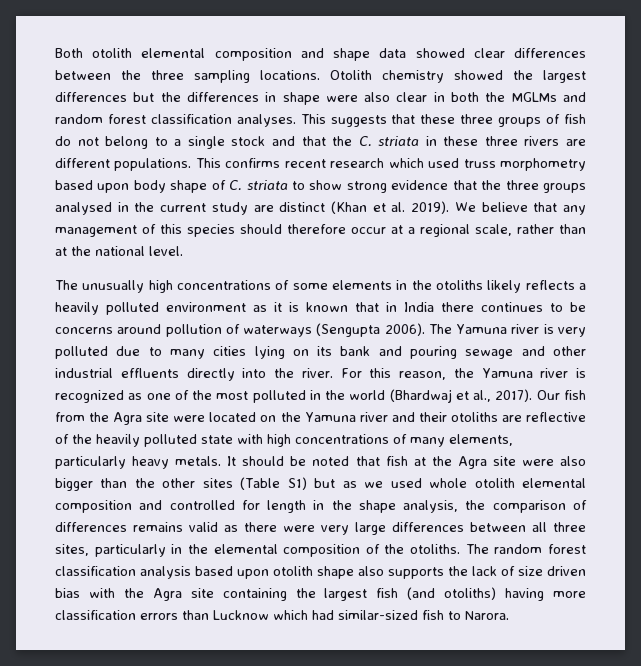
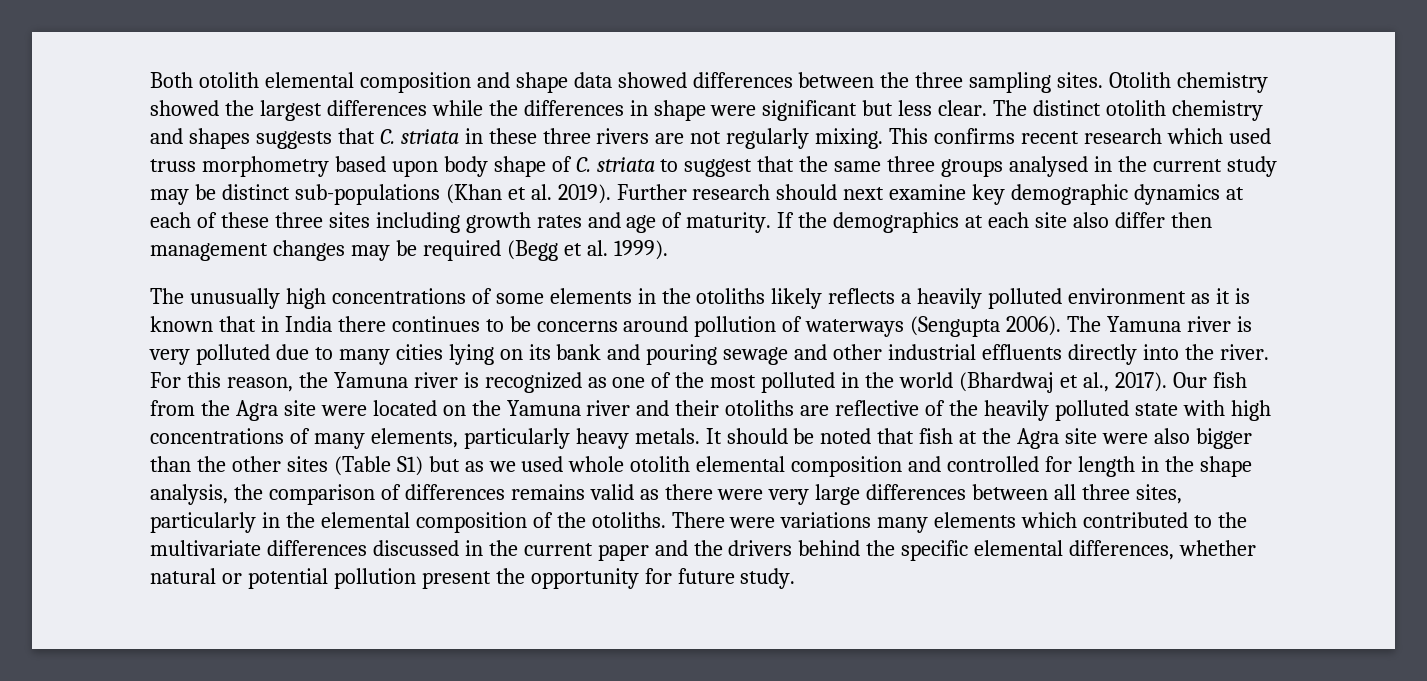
- Both otolith elemental composition and shape data showed clear differences between the three sampling locations.
+ Both otolith elemental composition and shape data showed differences between the three sampling sites.
- Otolith chemistry showed the largest differences but the differences in shape were also clear in both the MGLMs and random forest classification analyses. This suggests that these three groups of fish do not belong to a single stock and that the C. striata in these three rivers are different populations.
+ Otolith chemistry showed the largest differences while the differences in shape were significant but less clear. The distinct otolith chemistry and shapes suggests that C. striata in these three rivers are not regularly mixing.
- This confirms recent research which used truss morphometry based upon body shape of C. striata to show strong evidence that the three groups analysed in the current study are distinct (Khan et al. 2019). We believe that any management of this species should therefore occur at a regional scale, rather than at the national level.
+ This confirms recent research which used truss morphometry based upon body shape of C. striata to suggest that the same three groups analysed in the current study may be distinct sub-populations (Khan et al. 2019). Further research should next examine key demographic dynamics at each of these three sites including growth rates and age of maturity. If the demographics at each site also differ then management changes may be required (Begg et al. 1999).
- The random forest classification analysis based upon otolith shape also supports the lack of size driven bias with the Agra site containing the largest fish (and otoliths) having more classification errors than Lucknow which had similar-sized fish to Narora.
+ There were variations many elements which contributed to the multivariate differences discussed in the current paper and the drivers behind the specific elemental differences, whether natural or potential pollution present the opportunity for future study.

